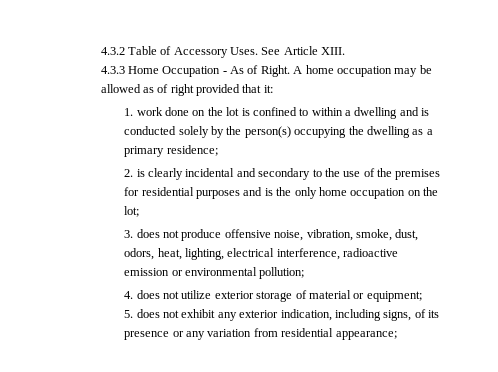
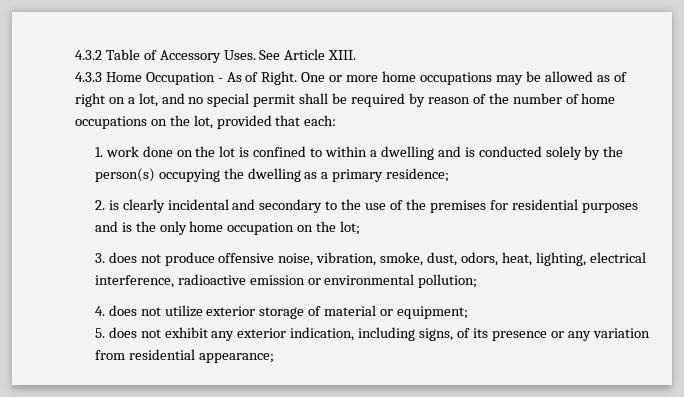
- A home occupation may be allowed as of right provided that it:
+ One or more home occupations may be allowed as of right on a lot, and no special permit shall be required by reason of the number of home occupations on the lot, provided that each:

